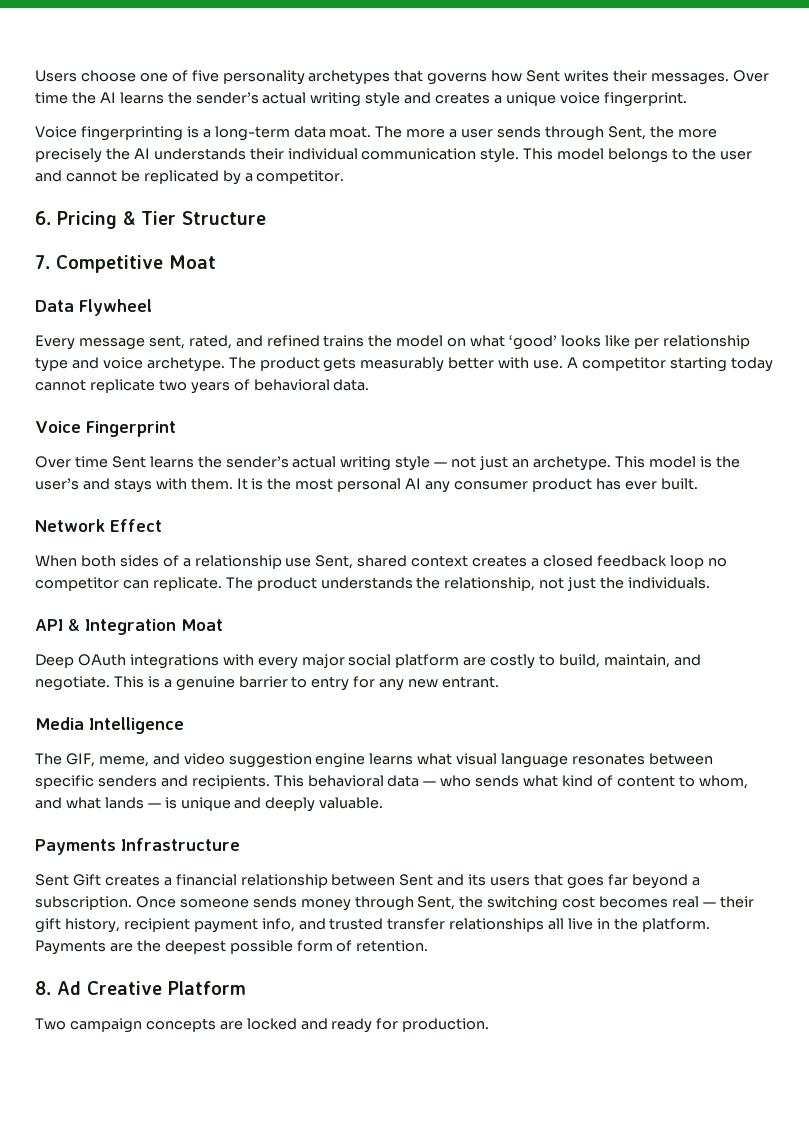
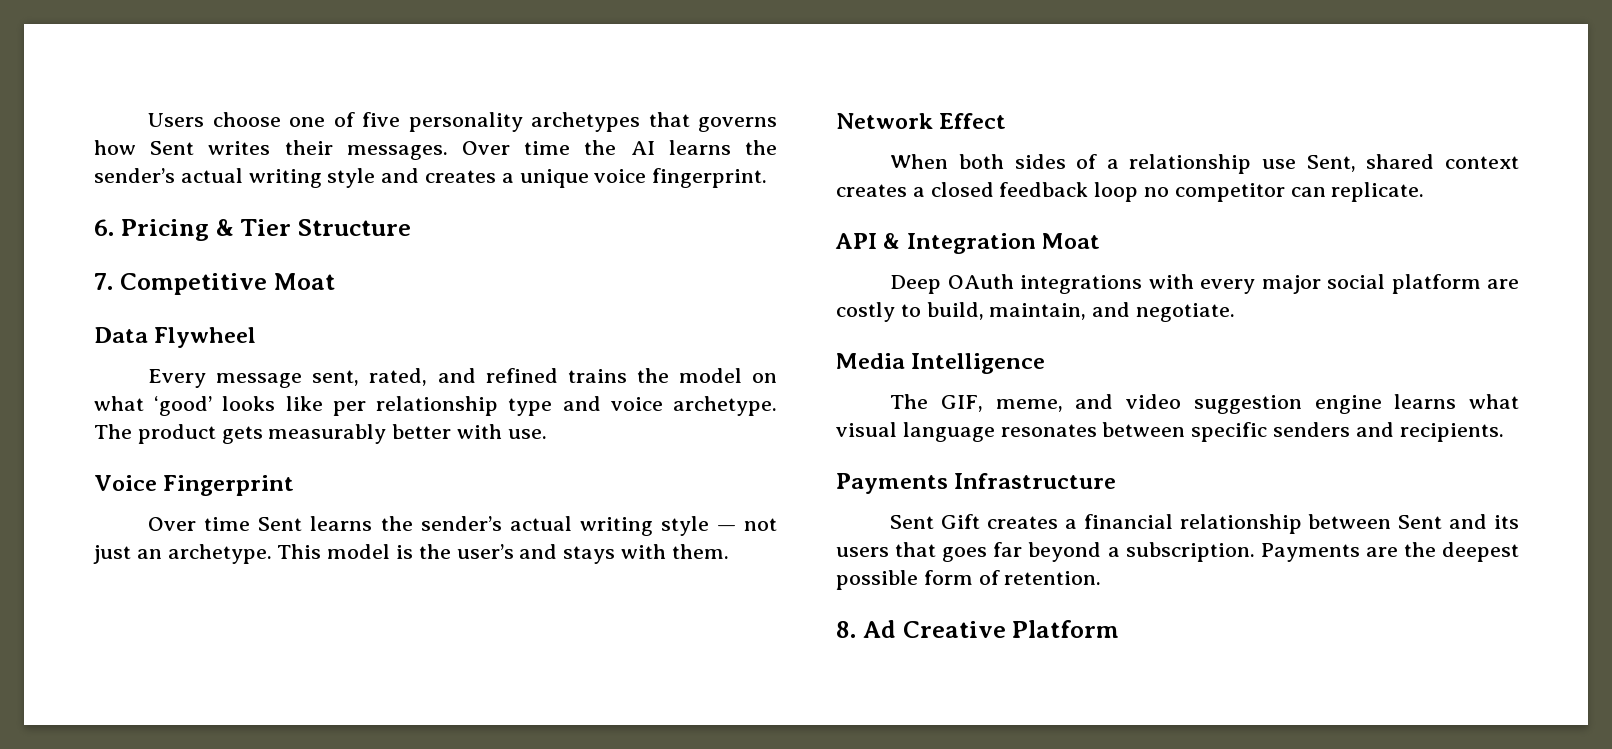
- Voice fingerprinting is a long-term data moat. The more a user sends through Sent, the more precisely the AI understands their individual communication style. This model belongs to the user and cannot be replicated by a competitor.
- A competitor starting today cannot replicate two years of behavioral data.
- It is the most personal AI any consumer product has ever built.
- The product understands the relationship, not just the individuals.
- This is a genuine barrier to entry for any new entrant.
- This behavioral data — who sends what kind of content to whom, and what lands — is unique and deeply valuable.
- Once someone sends money through Sent, the switching cost becomes real — their gift history, recipient payment info, and trusted transfer relationships all live in the platform.
- Two campaign concepts are locked and ready for production.

